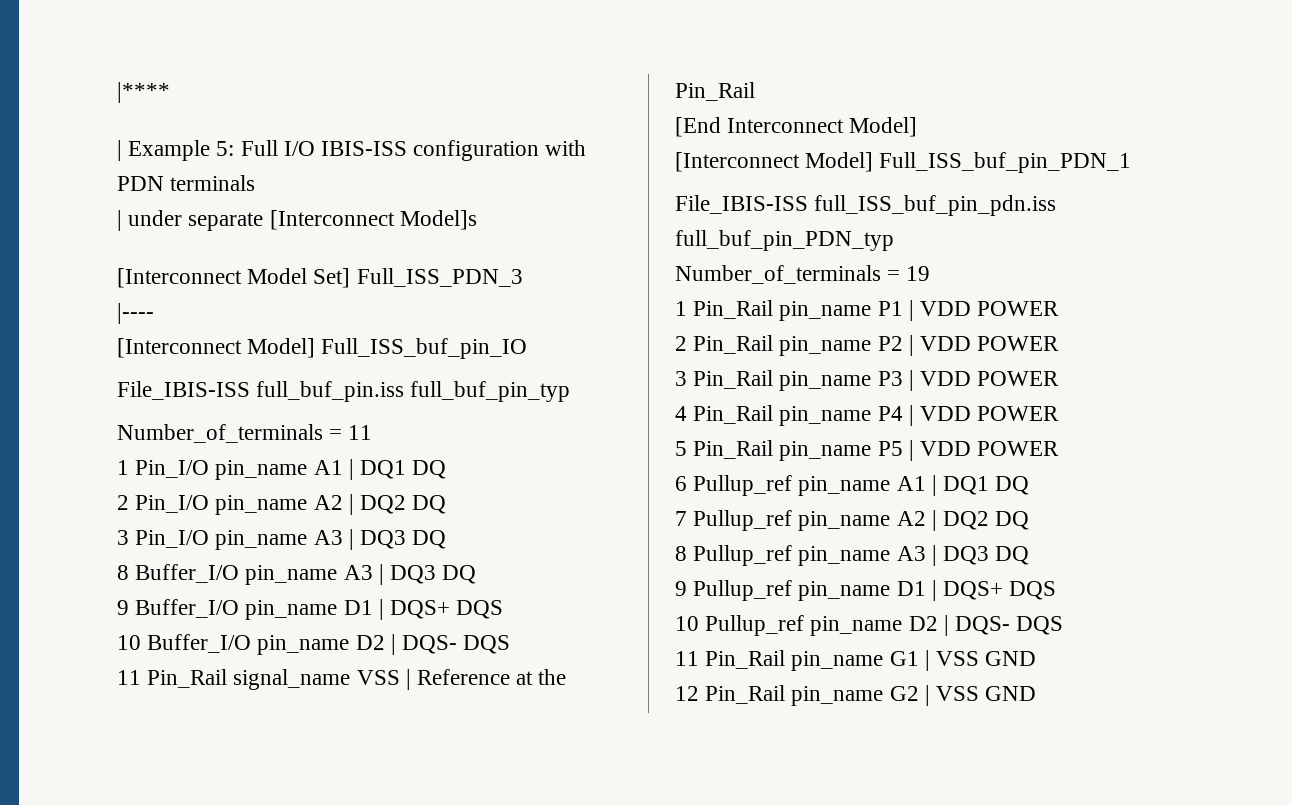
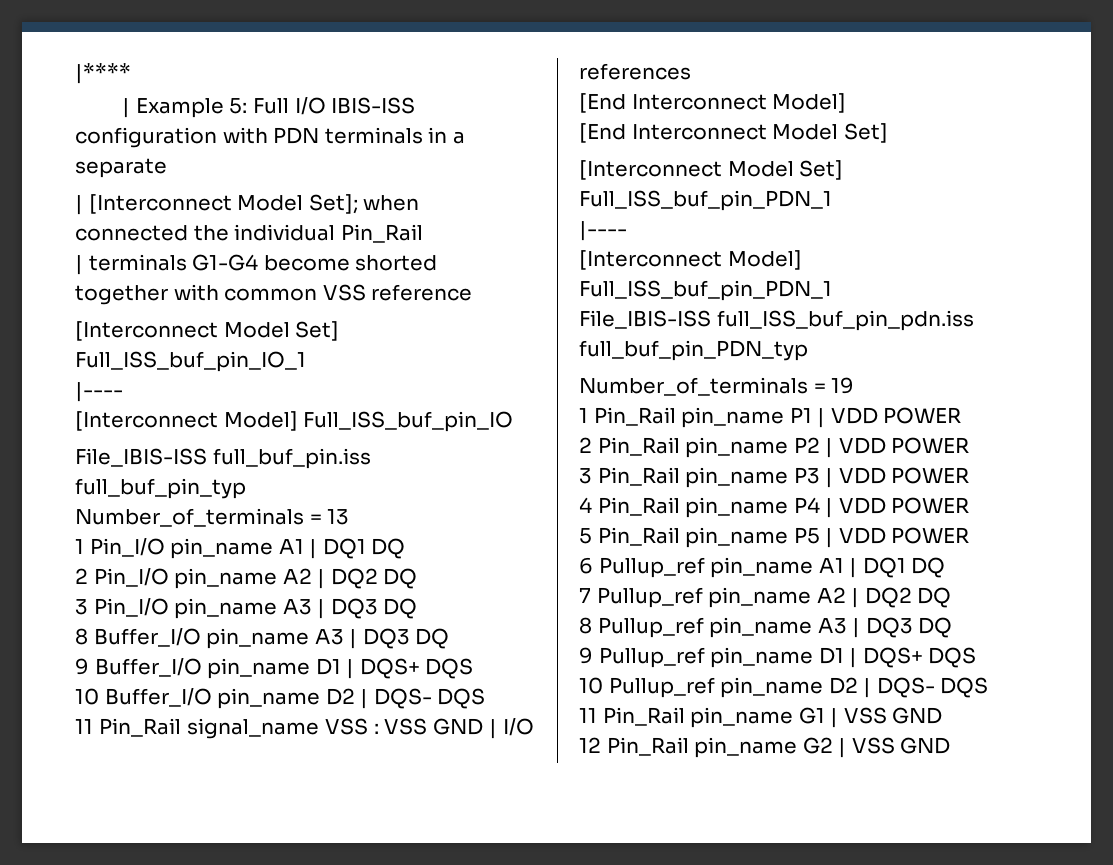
- | Example 5: Full I/O IBIS-ISS configuration with PDN terminals
- | under separate [Interconnect Model]s
- [Interconnect Model Set] Full_ISS_PDN_3
+ | Example 5: Full I/O IBIS-ISS configuration with PDN terminals in a separate
+ | [Interconnect Model Set]; when connected the individual Pin_Rail
+ | terminals G1-G4 become shorted together with common VSS reference
+ [Interconnect Model Set] Full_ISS_buf_pin_IO_1
- Number_of_terminals = 11
+ Number_of_terminals = 13
- 11 Pin_Rail signal_name VSS | Reference at the Pin_Rail
+ 11 Pin_Rail signal_name VSS : VSS GND | I/O references
  [End Interconnect Model]
+ [End Interconnect Model Set]
+ [Interconnect Model Set] Full_ISS_buf_pin_PDN_1
+ |----

